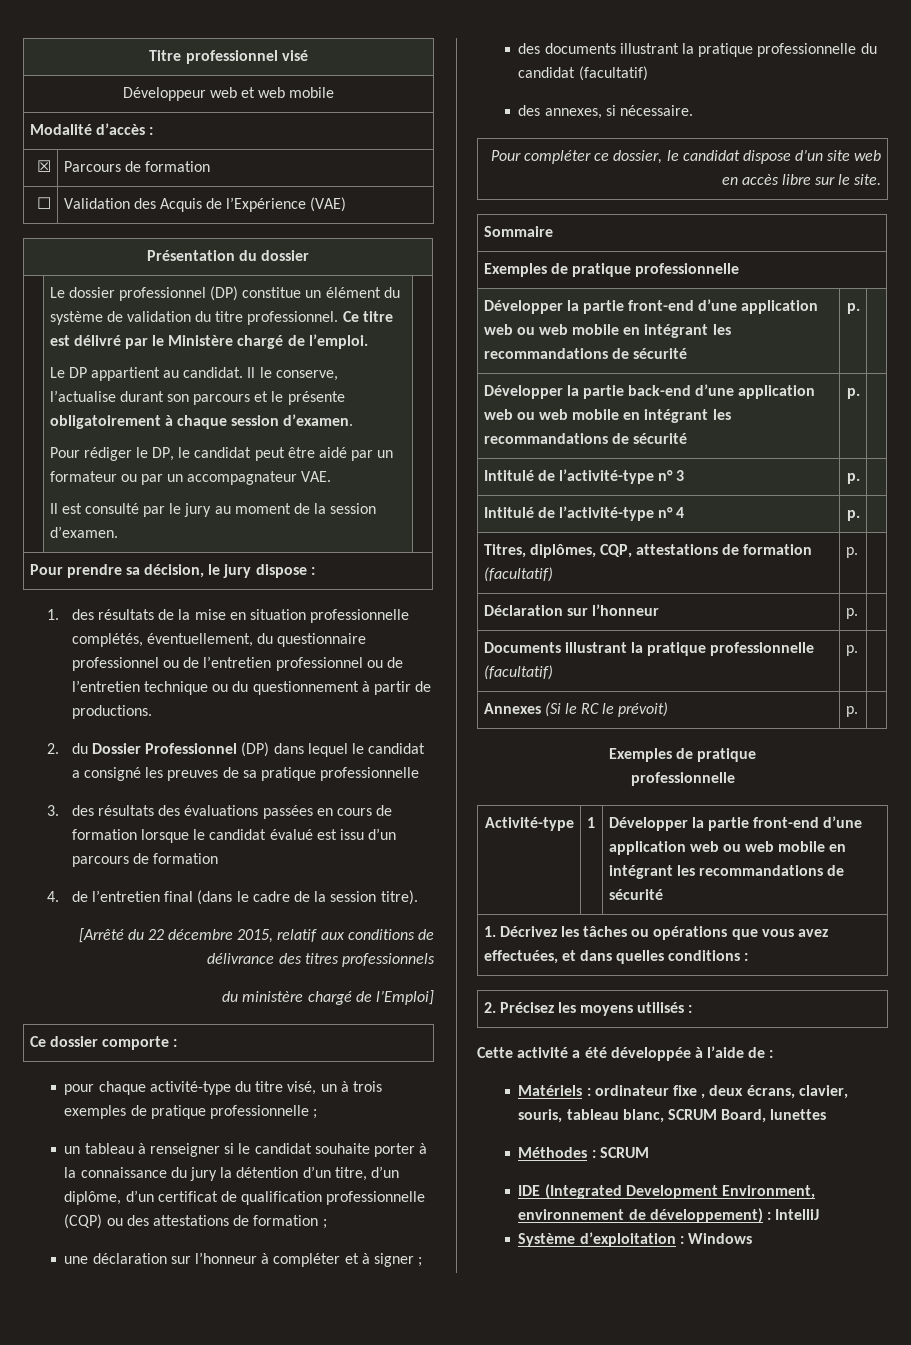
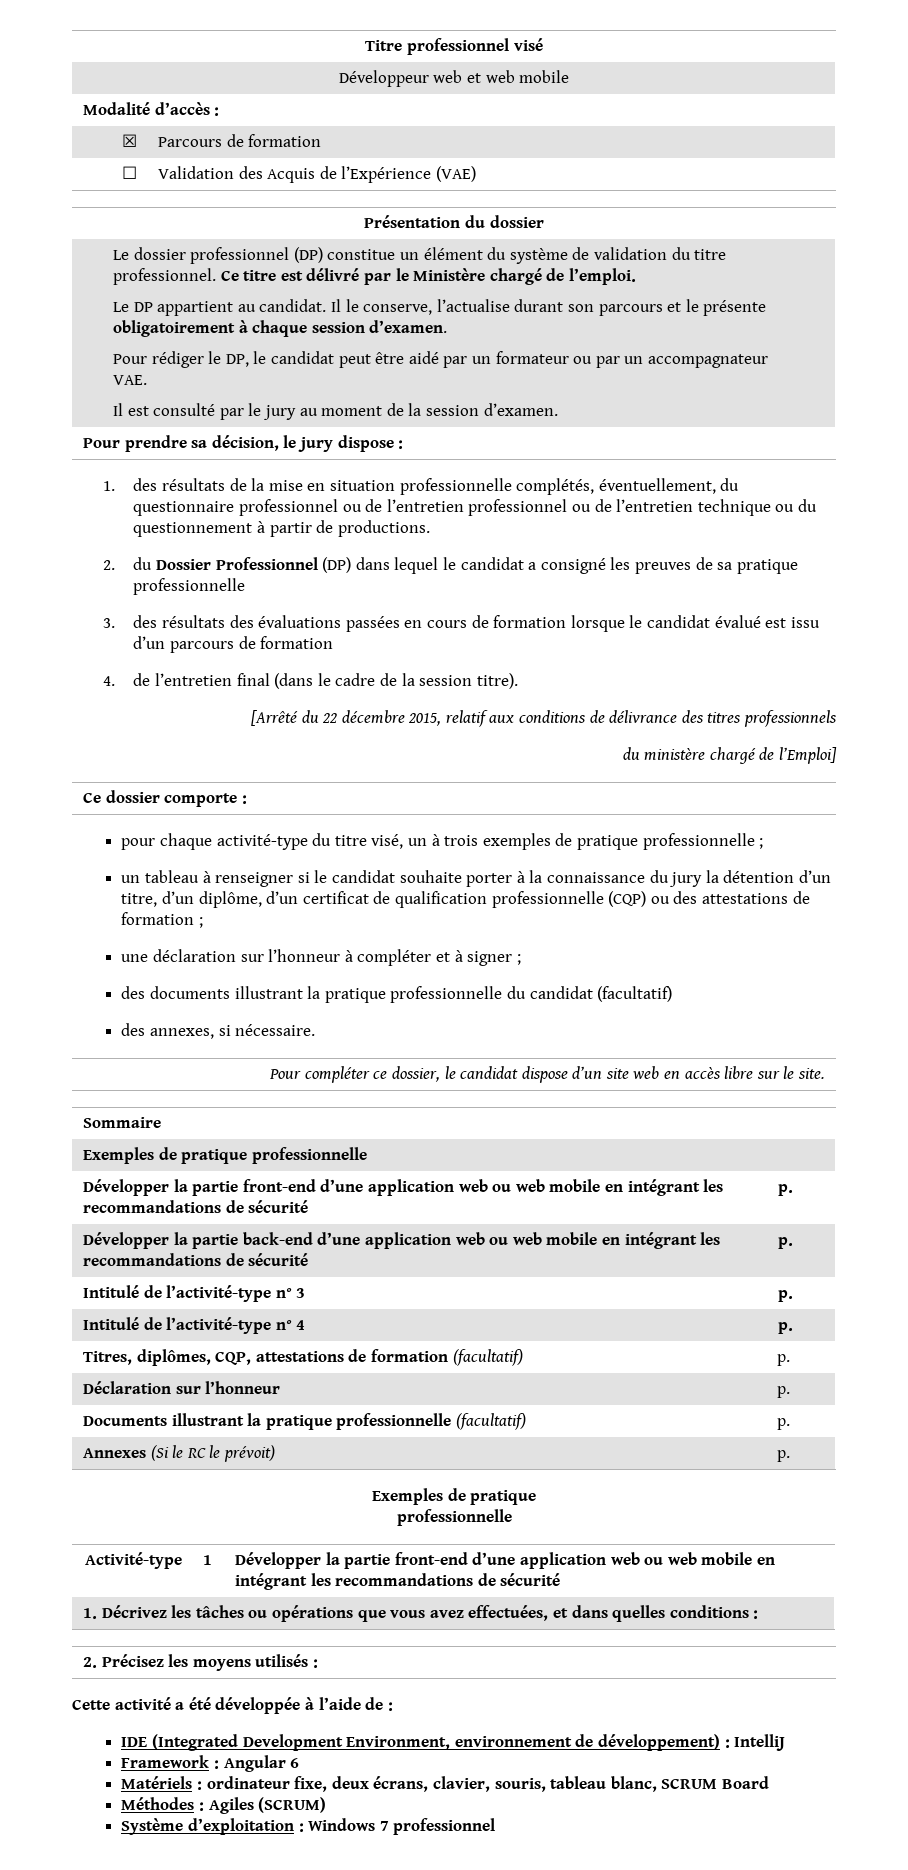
- Matériels : ordinateur fixe , deux écrans, clavier, souris, tableau blanc, SCRUM Board, lunettes
- Méthodes : SCRUM
+ Framework : Angular 6
+ Matériels : ordinateur fixe, deux écrans, clavier, souris, tableau blanc, SCRUM Board
+ Méthodes : Agiles (SCRUM)
- Système d’exploitation : Windows
+ Système d’exploitation : Windows 7 professionnel

